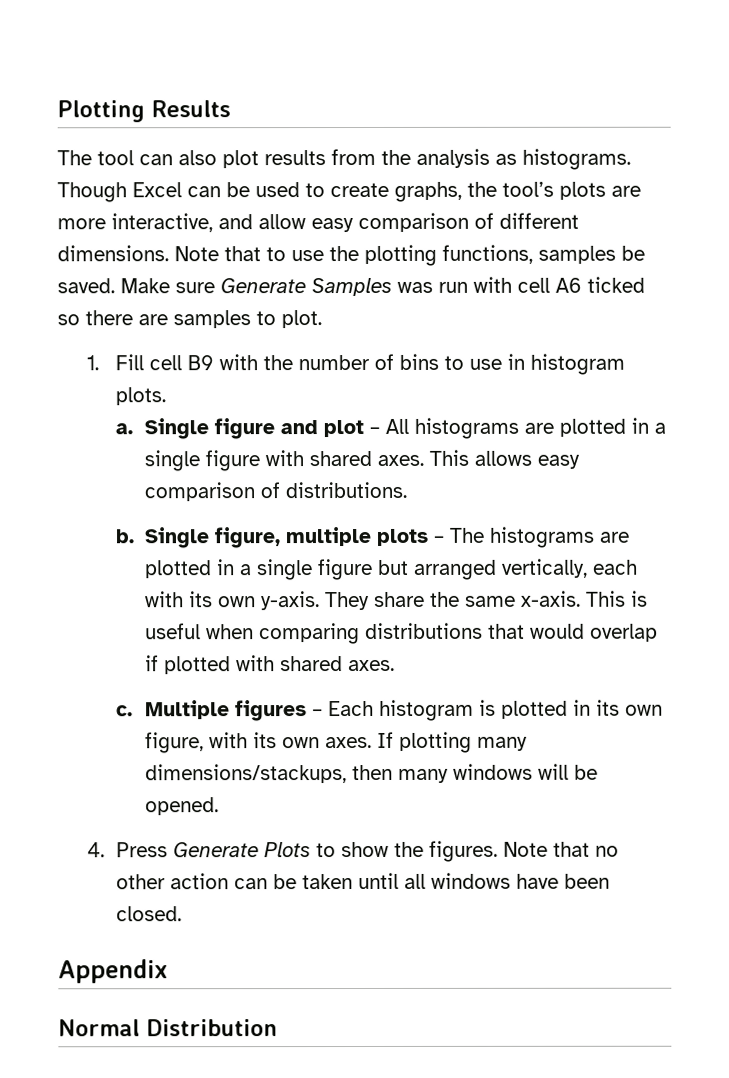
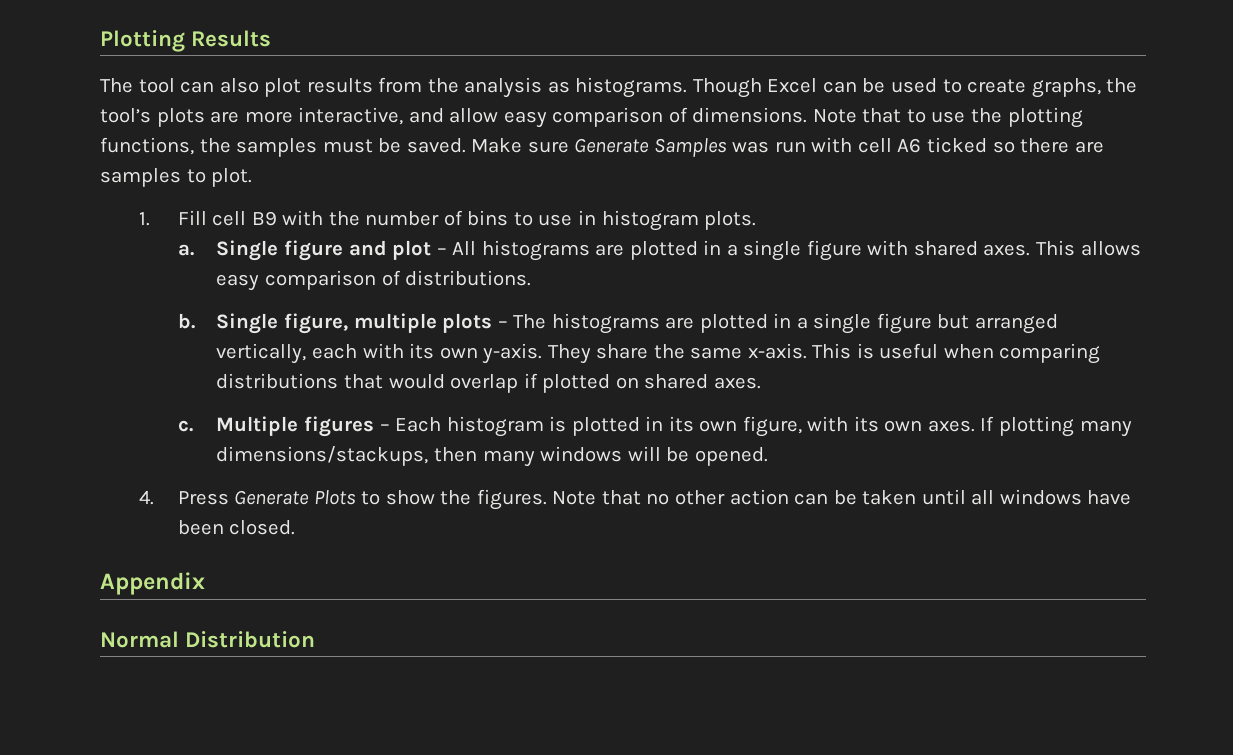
- Though Excel can be used to create graphs, the tool’s plots are more interactive, and allow easy comparison of different dimensions.
+ Though Excel can be used to create graphs, the tool’s plots are more interactive, and allow easy comparison of dimensions.
- Note that to use the plotting functions, samples be saved.
+ Note that to use the plotting functions, the samples must be saved.
- This is useful when comparing distributions that would overlap if plotted with shared axes.
+ This is useful when comparing distributions that would overlap if plotted on shared axes.

